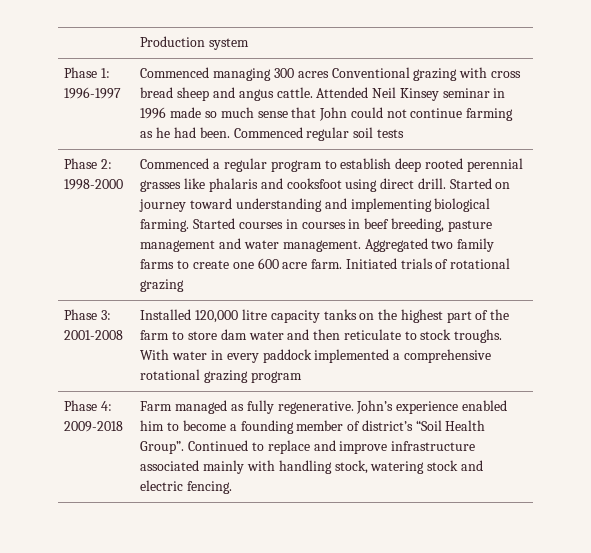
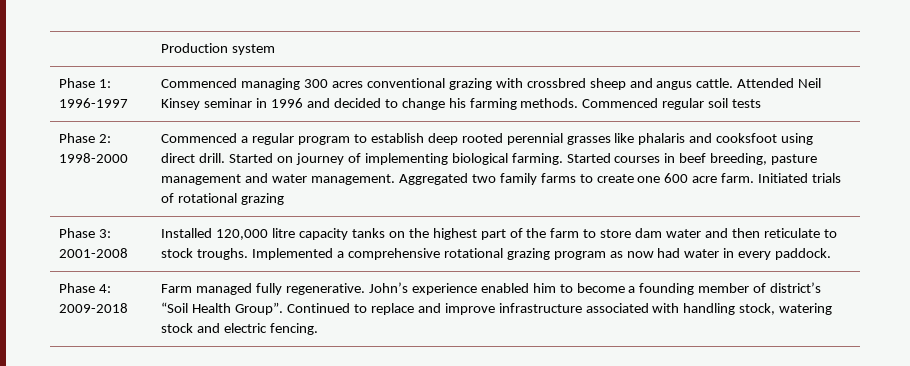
- Phase 1: 1996-1997 | Commenced managing 300 acres Conventional grazing with cross bread sheep and angus cattle. Attended Neil Kinsey seminar in 1996 made so much sense that John could not continue farming as he had been. Commenced regular soil tests
+ Phase 1: 1996-1997 | Commenced managing 300 acres conventional grazing with crossbred sheep and angus cattle. Attended Neil Kinsey seminar in 1996 and decided to change his farming methods. Commenced regular soil tests
- Started on journey toward understanding and implementing biological farming.
+ Started on journey of implementing biological farming.
- Started courses in courses in beef breeding, pasture management and water management.
+ Started courses in beef breeding, pasture management and water management.
- Phase 3: 2001-2008 | Installed 120,000 litre capacity tanks on the highest part of the farm to store dam water and then reticulate to stock troughs. With water in every paddock implemented a comprehensive rotational grazing program
+ Phase 3: 2001-2008 | Installed 120,000 litre capacity tanks on the highest part of the farm to store dam water and then reticulate to stock troughs. Implemented a comprehensive rotational grazing program as now had water in every paddock.
- Phase 4: 2009-2018 | Farm managed as fully regenerative. John’s experience enabled him to become a founding member of district’s “Soil Health Group”. Continued to replace and improve infrastructure associated mainly with handling stock, watering stock and electric fencing.
+ Phase 4: 2009-2018 | Farm managed fully regenerative. John’s experience enabled him to become a founding member of district’s “Soil Health Group”. Continued to replace and improve infrastructure associated with handling stock, watering stock and electric fencing.

